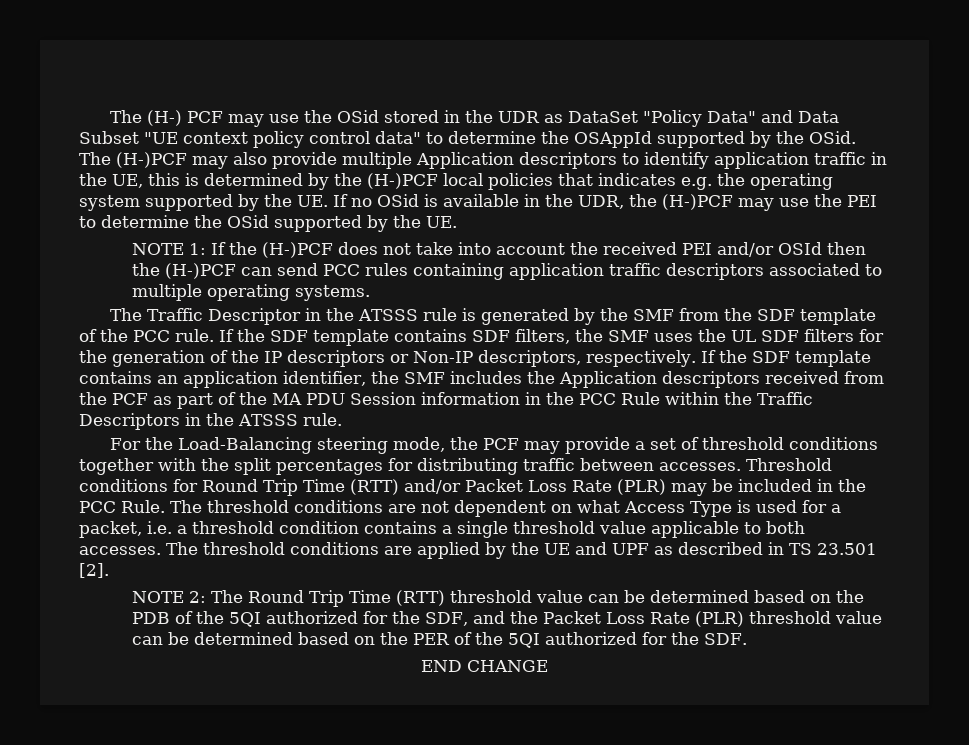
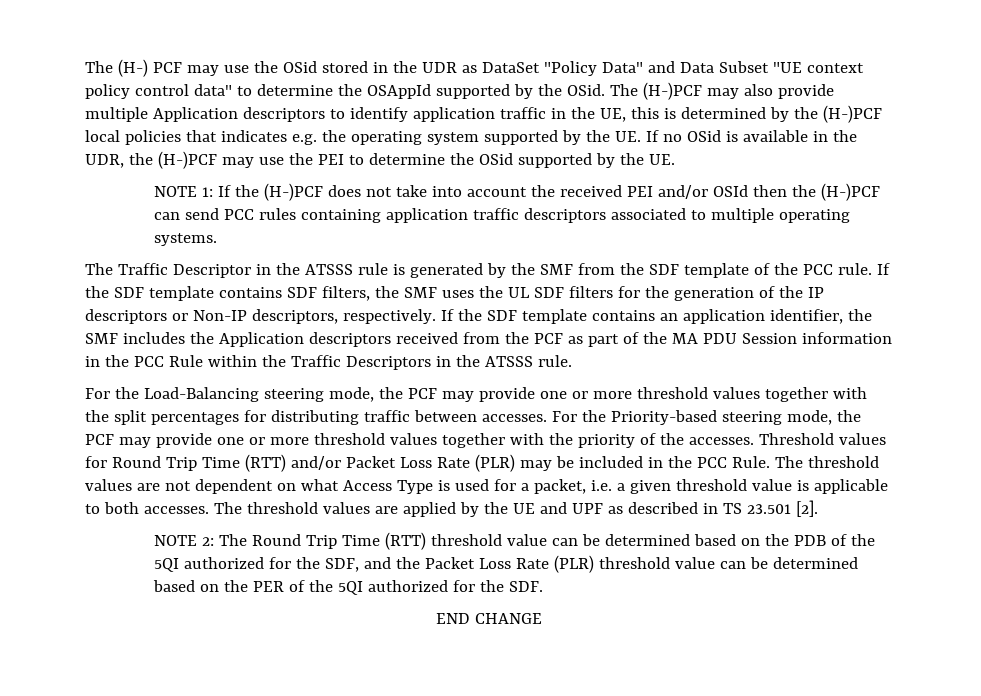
- For the Load-Balancing steering mode, the PCF may provide a set of threshold conditions together with the split percentages for distributing traffic between accesses.
+ For the Load-Balancing steering mode, the PCF may provide one or more threshold values together with the split percentages for distributing traffic between accesses.
- Threshold conditions for Round Trip Time (RTT) and/or Packet Loss Rate (PLR) may be included in the PCC Rule.
+ For the Priority-based steering mode, the PCF may provide one or more threshold values together with the priority of the accesses. Threshold values for Round Trip Time (RTT) and/or Packet Loss Rate (PLR) may be included in the PCC Rule.
- The threshold conditions are not dependent on what Access Type is used for a packet, i.e. a threshold condition contains a single threshold value applicable to both accesses.
+ The threshold values are not dependent on what Access Type is used for a packet, i.e. a given threshold value is applicable to both accesses.
- The threshold conditions are applied by the UE and UPF as described in TS 23.501 [2].
+ The threshold values are applied by the UE and UPF as described in TS 23.501 [2].

